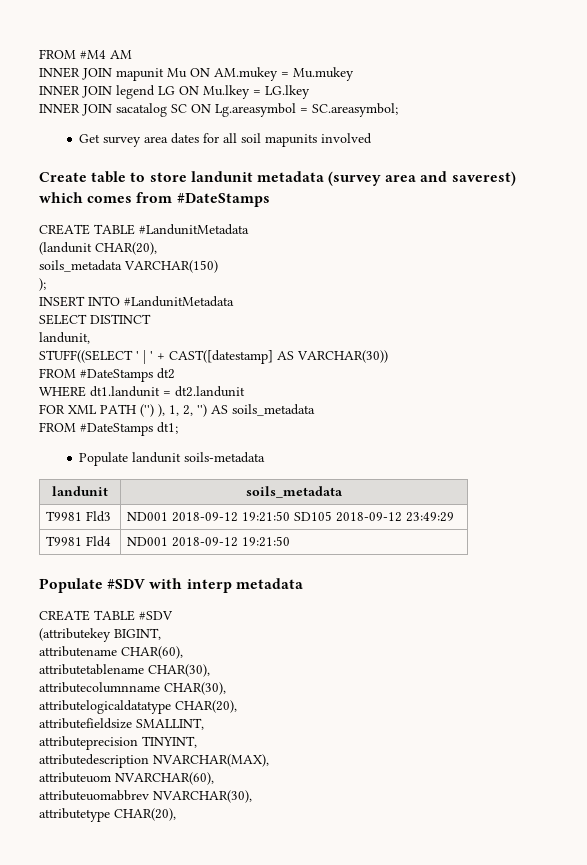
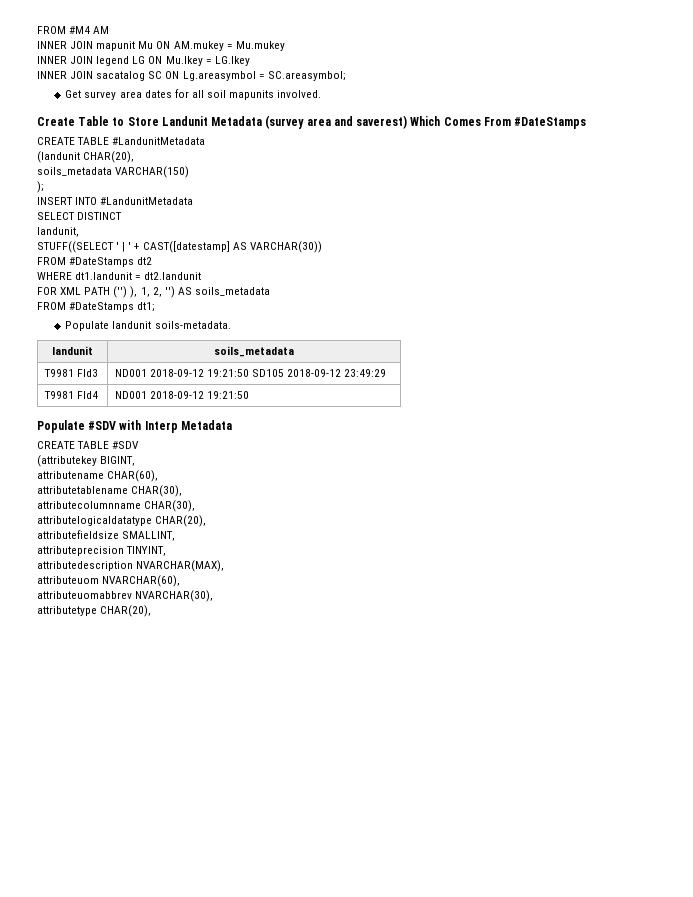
- Get survey area dates for all soil mapunits involved
+ Get survey area dates for all soil mapunits involved.
- Create table to store landunit metadata (survey area and saverest) which comes from #DateStamps
+ Create Table to Store Landunit Metadata (survey area and saverest) Which Comes From #DateStamps
- Populate landunit soils-metadata
+ Populate landunit soils-metadata.
- Populate #SDV with interp metadata
+ Populate #SDV with Interp Metadata

